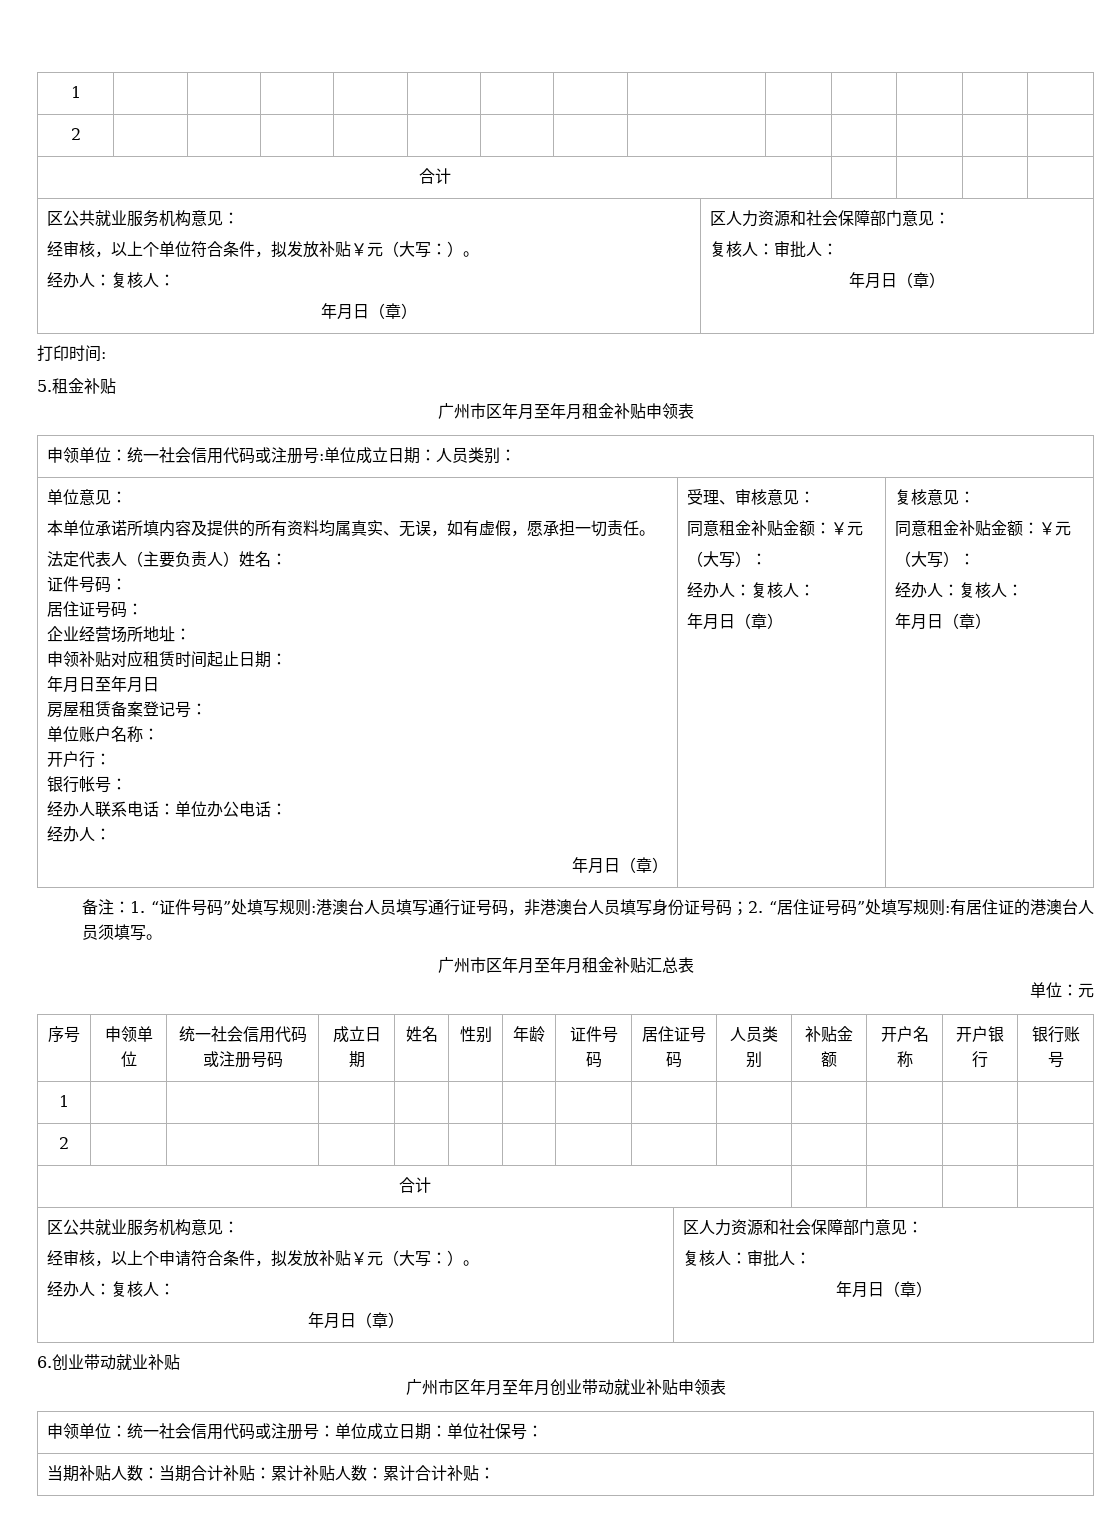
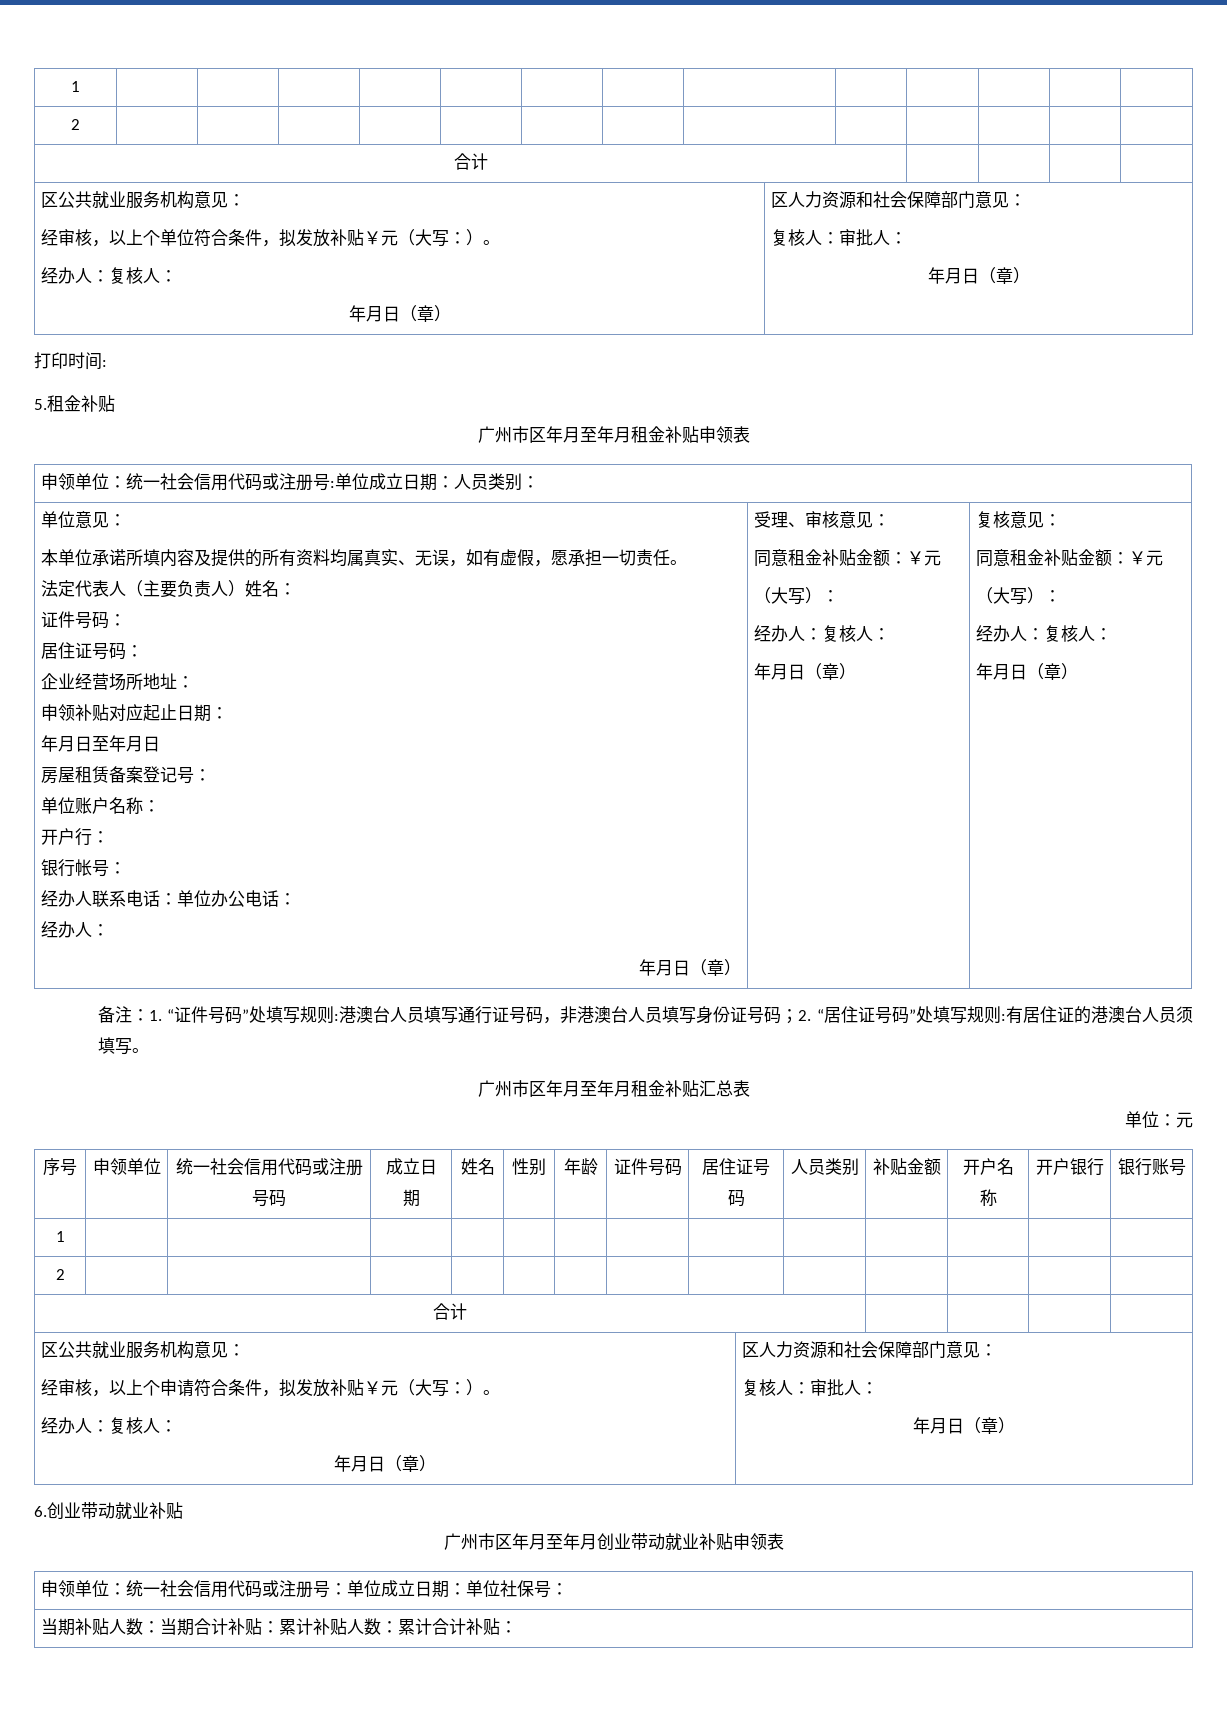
- 申领补贴对应租赁时间起止日期：
+ 申领补贴对应起止日期：

